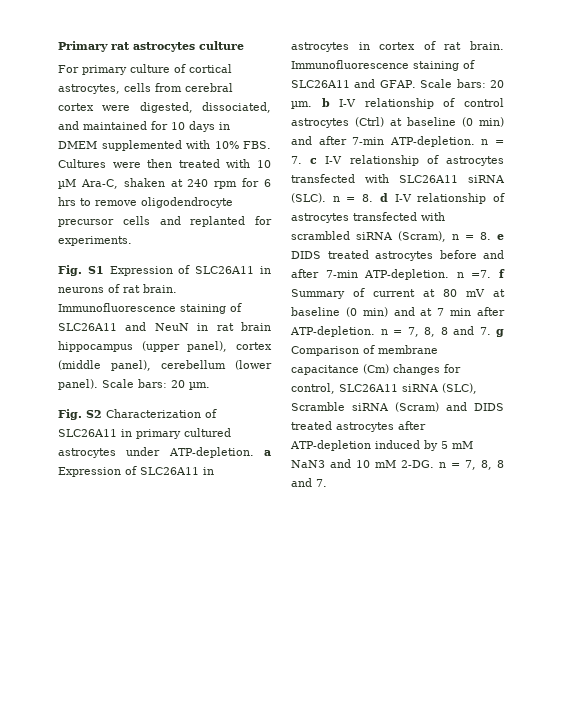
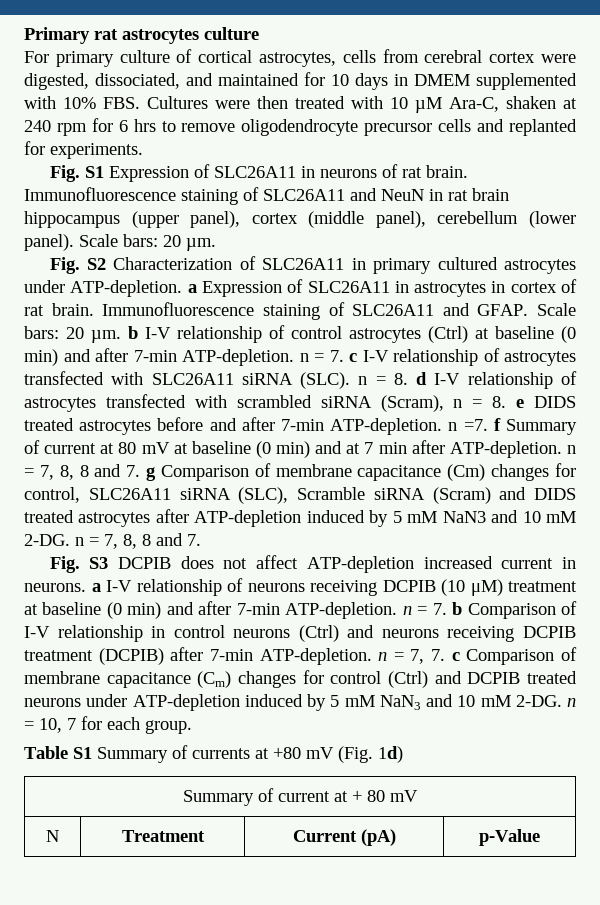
+ Fig. S3 DCPIB does not affect ATP-depletion increased current in neurons. a I-V relationship of neurons receiving DCPIB (10 μM) treatment at baseline (0 min) and after 7-min ATP-depletion. n = 7. b Comparison of I-V relationship in control neurons (Ctrl) and neurons receiving DCPIB treatment (DCPIB) after 7-min ATP-depletion. n = 7, 7. c Comparison of membrane capacitance (Cm) changes for control (Ctrl) and DCPIB treated neurons under ATP-depletion induced by 5 mM NaN3 and 10 mM 2-DG. n = 10, 7 for each group.
+ Table S1 Summary of currents at +80 mV (Fig. 1d)
+ Summary of current at + 80 mV
+ N | Treatment | Current (pA) | p-Value

